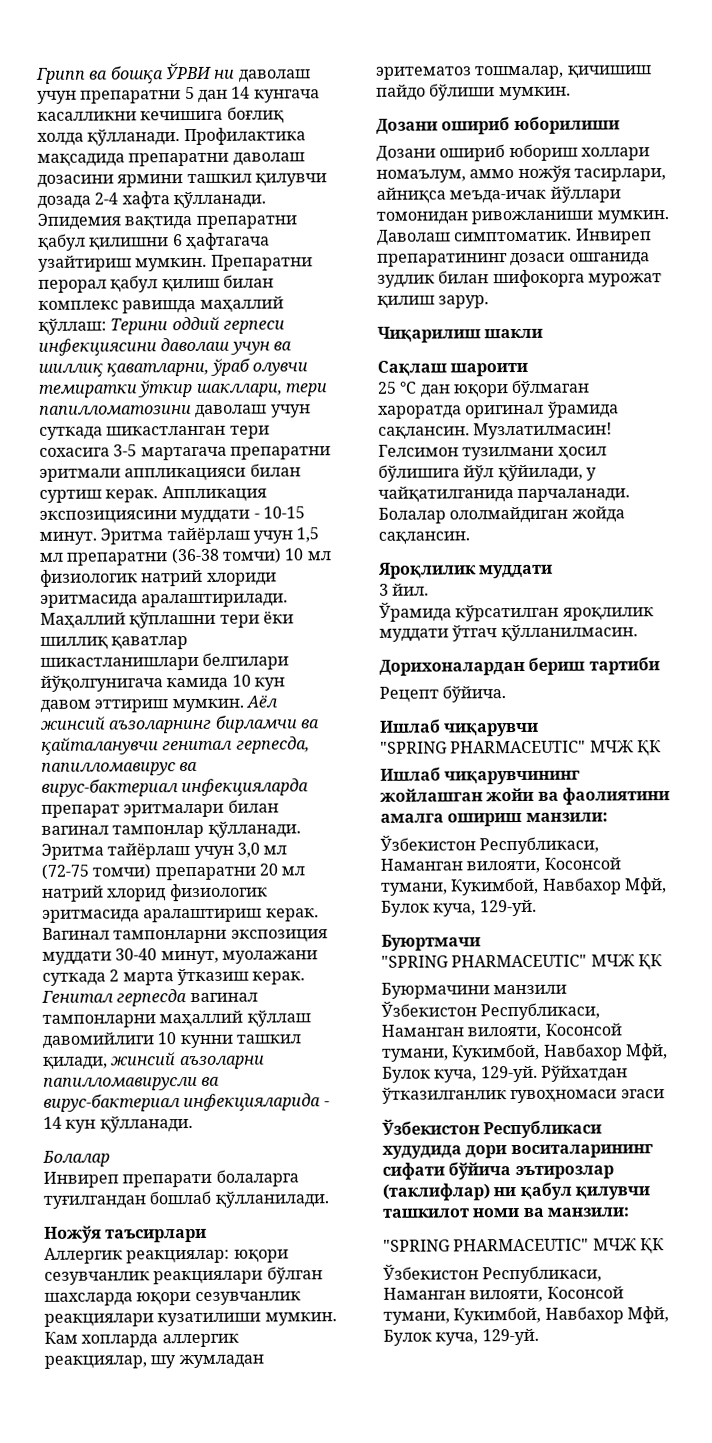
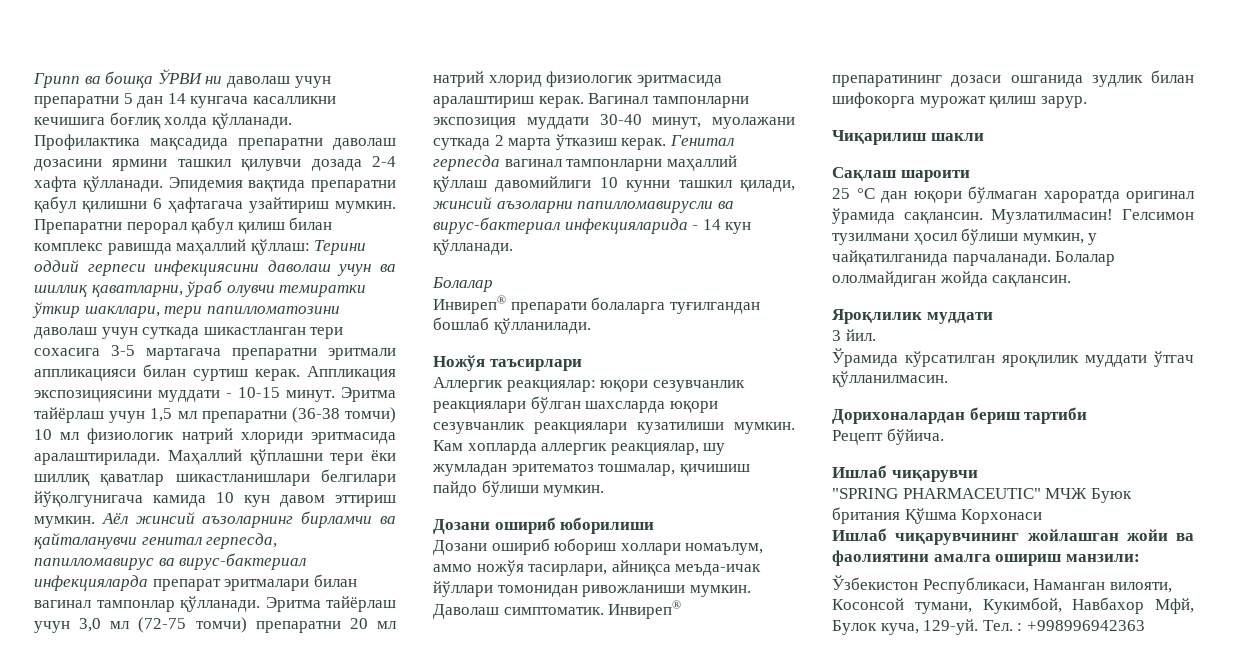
- Инвиреп препарати болаларга туғилгандан бошлаб қўлланилади.
+ Инвиреп® препарати болаларга туғилгандан бошлаб қўлланилади.
- Инвиреп препаратининг дозаси ошганида зудлик билан шифокорга мурожат қилиш зарур.
+ Инвиреп® препаратининг дозаси ошганида зудлик билан шифокорга мурожат қилиш зарур.
- Гелсимон тузилмани ҳосил бўлишига йўл қўйилади, у чайқатилганида парчаланади.
+ Гелсимон тузилмани ҳосил бўлиши мумкин, у чайқатилганида парчаланади.
  Ишлаб чиқарувчи
- "SPRING PHARMACEUTIC" МЧЖ ҚК
+ "SPRING PHARMACEUTIC" МЧЖ Буюк британия Қўшма Корхонаси
  Ишлаб чиқарувчининг жойлашган жойи ва фаолиятини амалга ошириш манзили:
- Ўзбекистон Республикаси, Наманган вилояти, Косонсой тумани, Кукимбой, Навбахор Мфй, Булок куча, 129-уй.
- Буюртмачи
- "SPRING PHARMACEUTIC" МЧЖ ҚК
- Буюрмачини манзили
- Ўзбекистон Республикаси, Наманган вилояти, Косонсой тумани, Кукимбой, Навбахор Мфй, Булок куча, 129-уй. Рўйхатдан ўтказилганлик гувоҳномаси эгаси
- Ўзбекистон Республикаси худудида дори воситаларининг сифати бўйича эътирозлар (таклифлар) ни қабул қилувчи ташкилот номи ва манзили:
- "SPRING PHARMACEUTIC" МЧЖ ҚК
- Ўзбекистон Республикаси, Наманган вилояти, Косонсой тумани, Кукимбой, Навбахор Мфй, Булок куча, 129-уй.
+ Ўзбекистон Республикаси, Наманган вилояти, Косонсой тумани, Кукимбой, Навбахор Мфй, Булок куча, 129-уй. Тел. : +998996942363

